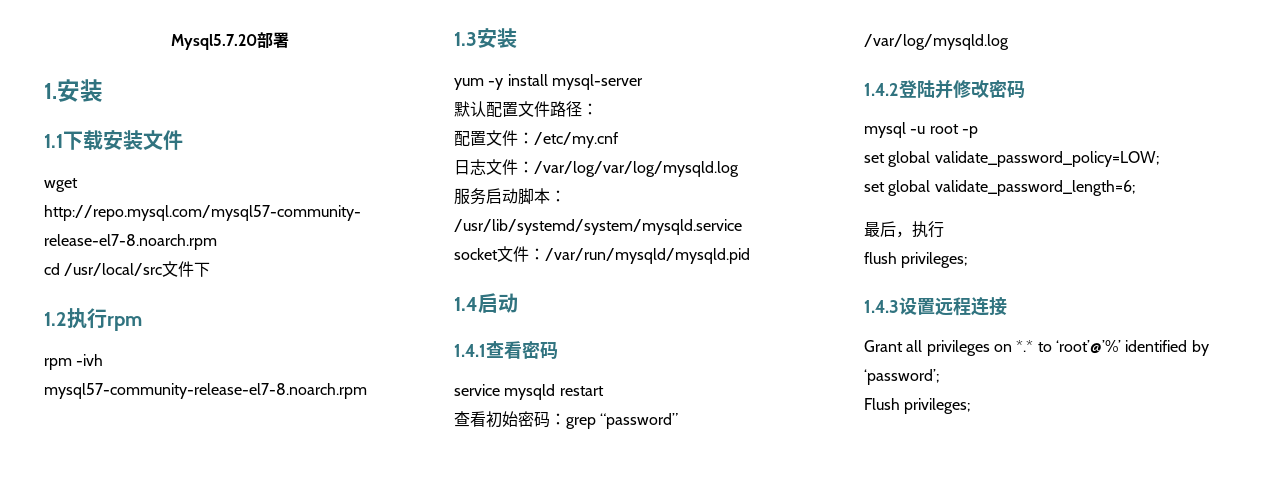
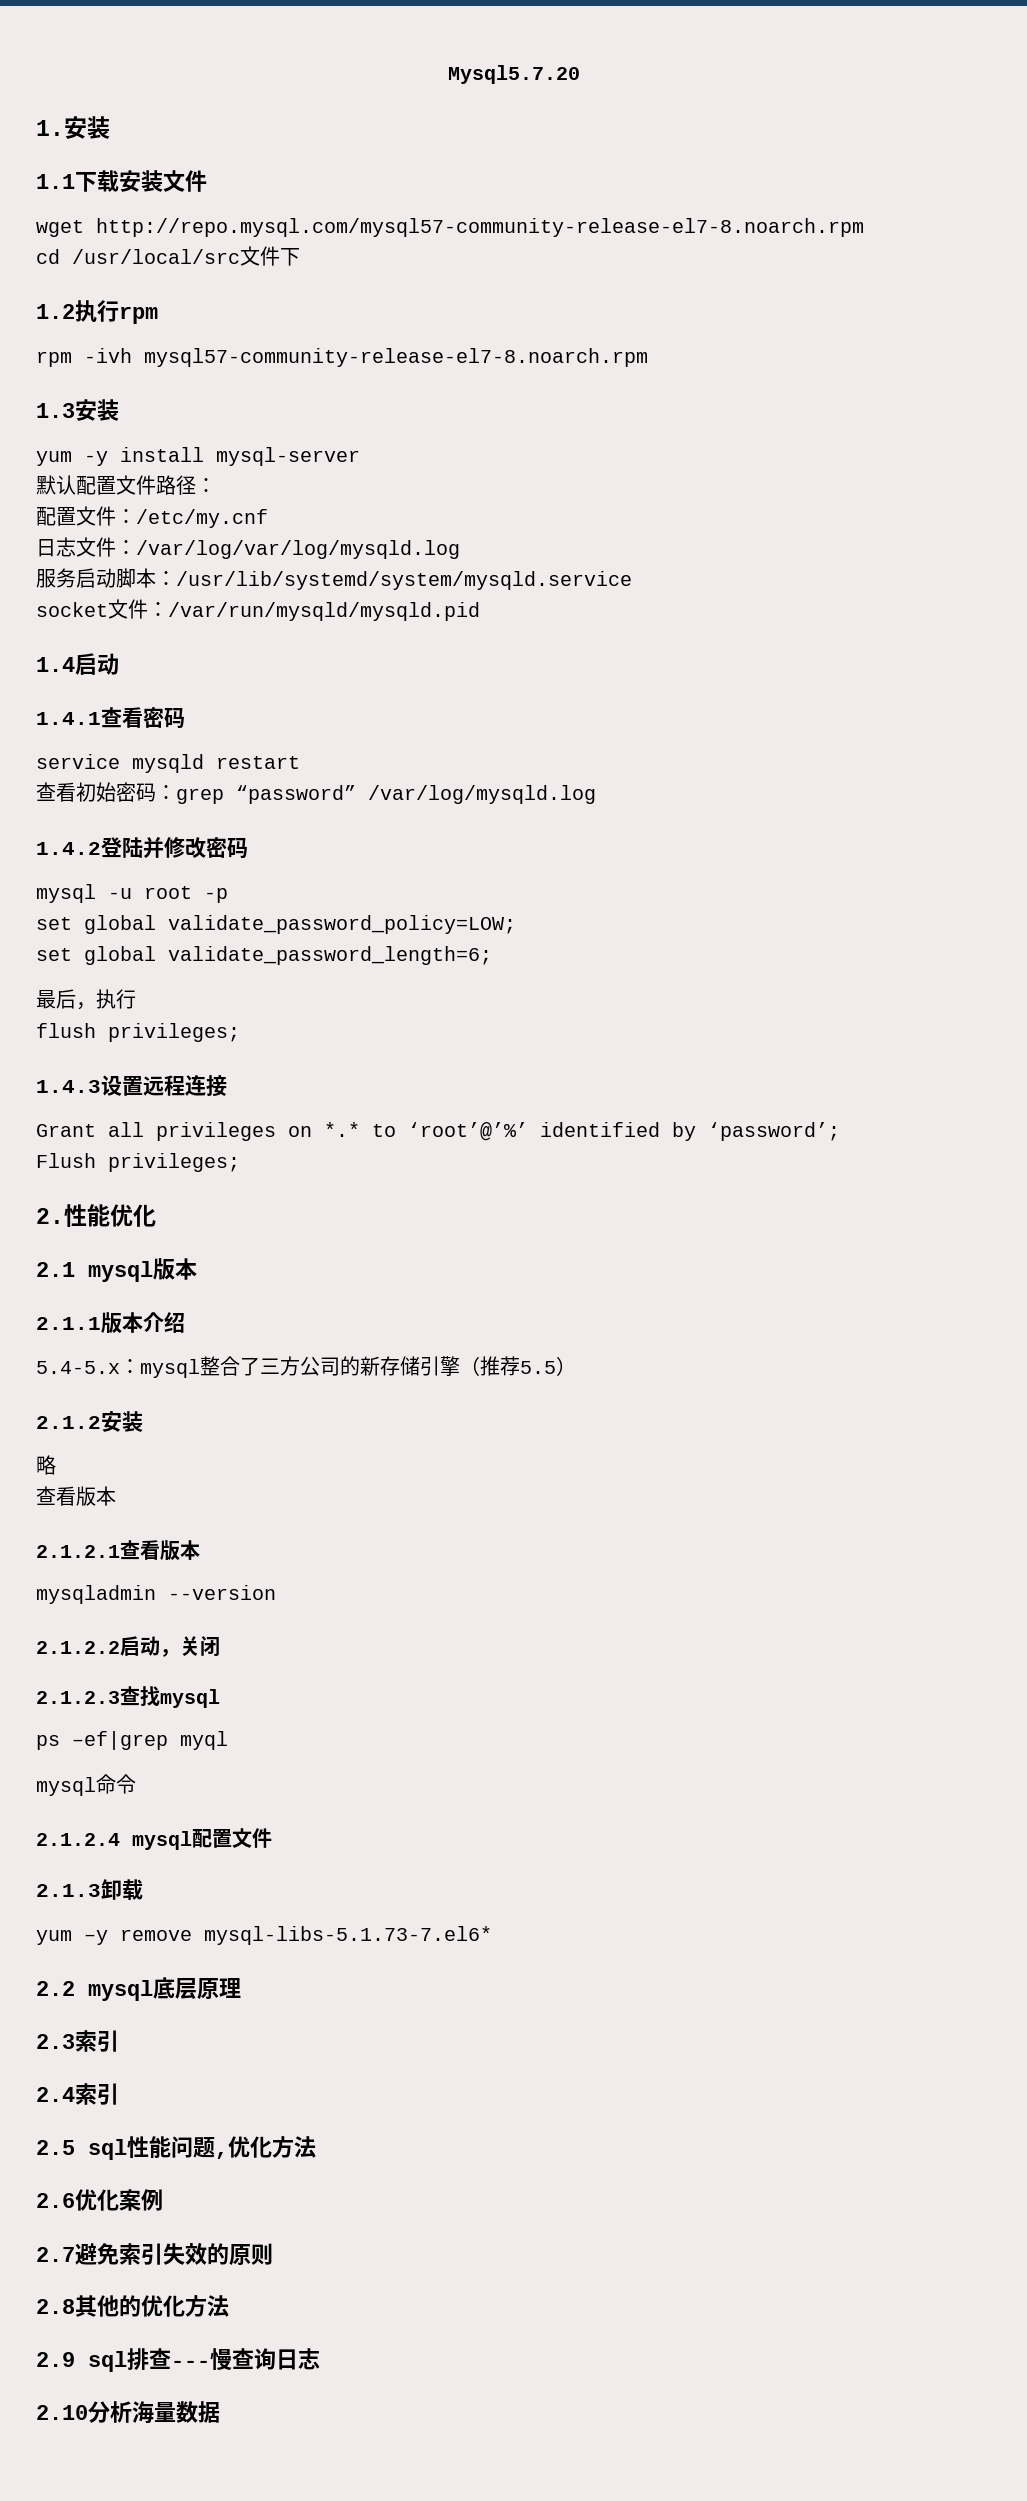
- Mysql5.7.20部署
+ Mysql5.7.20
+ 2.性能优化
+ 2.1 mysql版本
+ 2.1.1版本介绍
+ 5.4-5.x：mysql整合了三方公司的新存储引擎（推荐5.5）
+ 2.1.2安装
+ 略
+ 查看版本
+ 2.1.2.1查看版本
+ mysqladmin --version
+ 2.1.2.2启动，关闭
+ 2.1.2.3查找mysql
+ ps –ef|grep myql
+ mysql命令
+ 2.1.2.4 mysql配置文件
+ 2.1.3卸载
+ yum –y remove mysql-libs-5.1.73-7.el6*
+ 2.2 mysql底层原理
+ 2.3索引
+ 2.4索引
+ 2.5 sql性能问题,优化方法
+ 2.6优化案例
+ 2.7避免索引失效的原则
+ 2.8其他的优化方法
+ 2.9 sql排查---慢查询日志
+ 2.10分析海量数据

